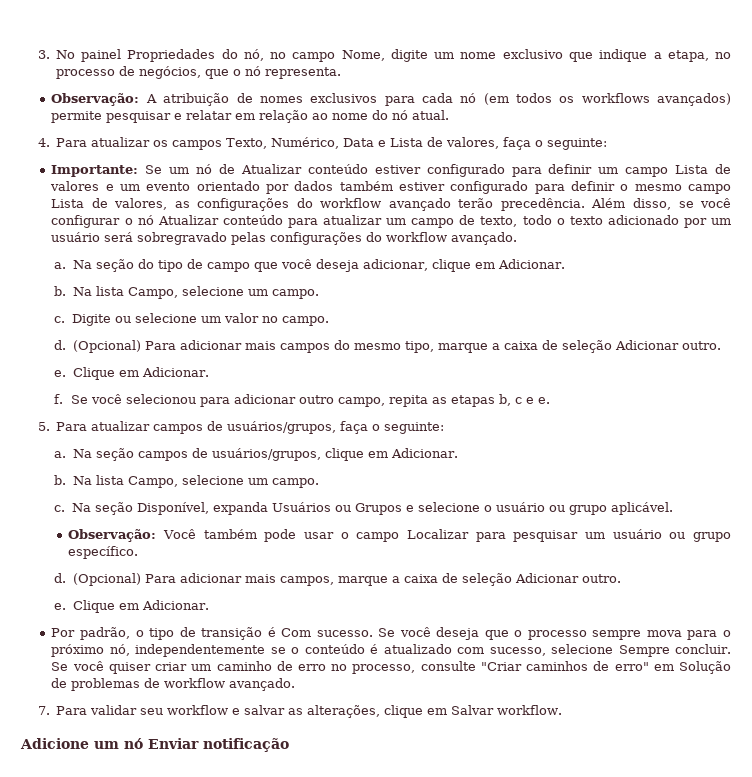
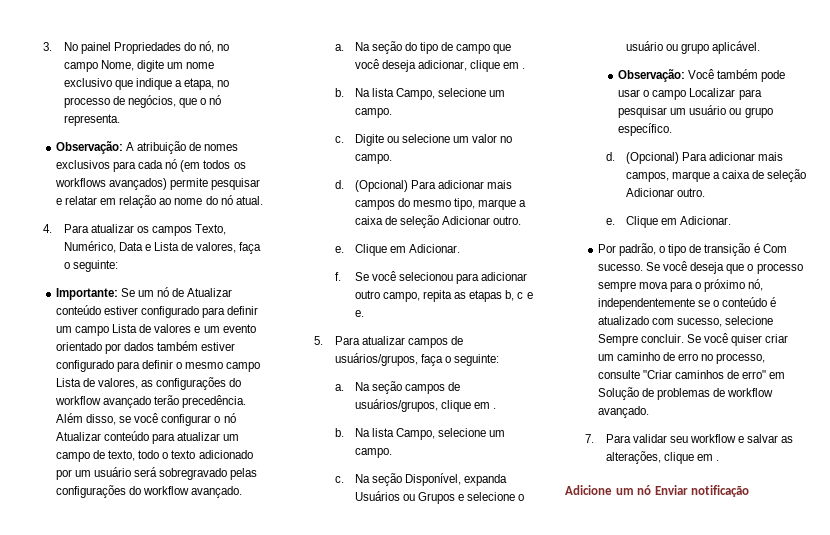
- Na seção do tipo de campo que você deseja adicionar, clique em Adicionar.
+ Na seção do tipo de campo que você deseja adicionar, clique em .
- Na seção campos de usuários/grupos, clique em Adicionar.
+ Na seção campos de usuários/grupos, clique em .
- 7. Para validar seu workflow e salvar as alterações, clique em Salvar workflow.
+ 7. Para validar seu workflow e salvar as alterações, clique em .

